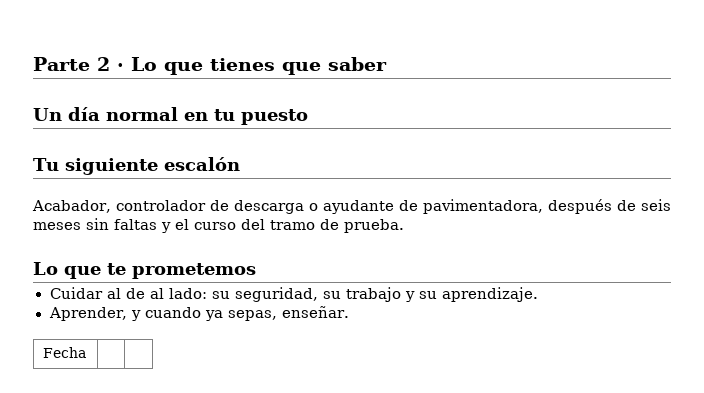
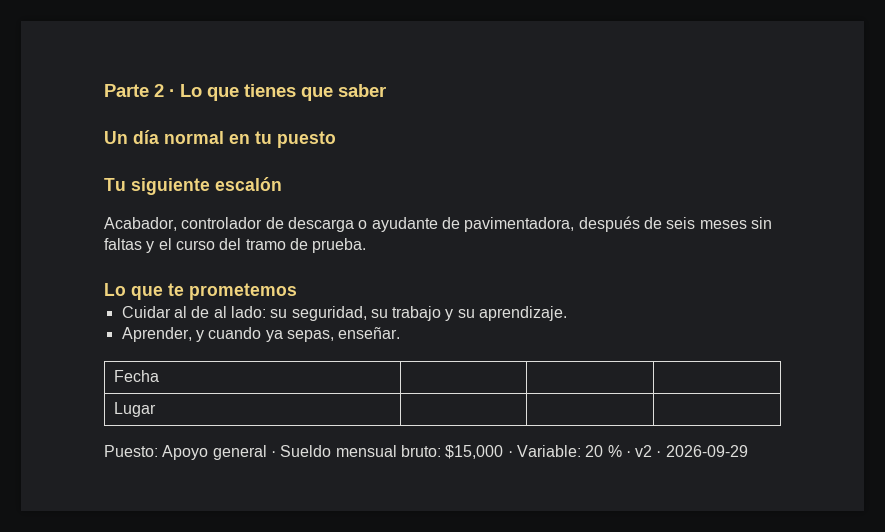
- Fecha | |
+ Fecha | | |
+ Lugar | | |
+ Puesto: Apoyo general · Sueldo mensual bruto: $15,000 · Variable: 20 % · v2 · 2026-09-29

